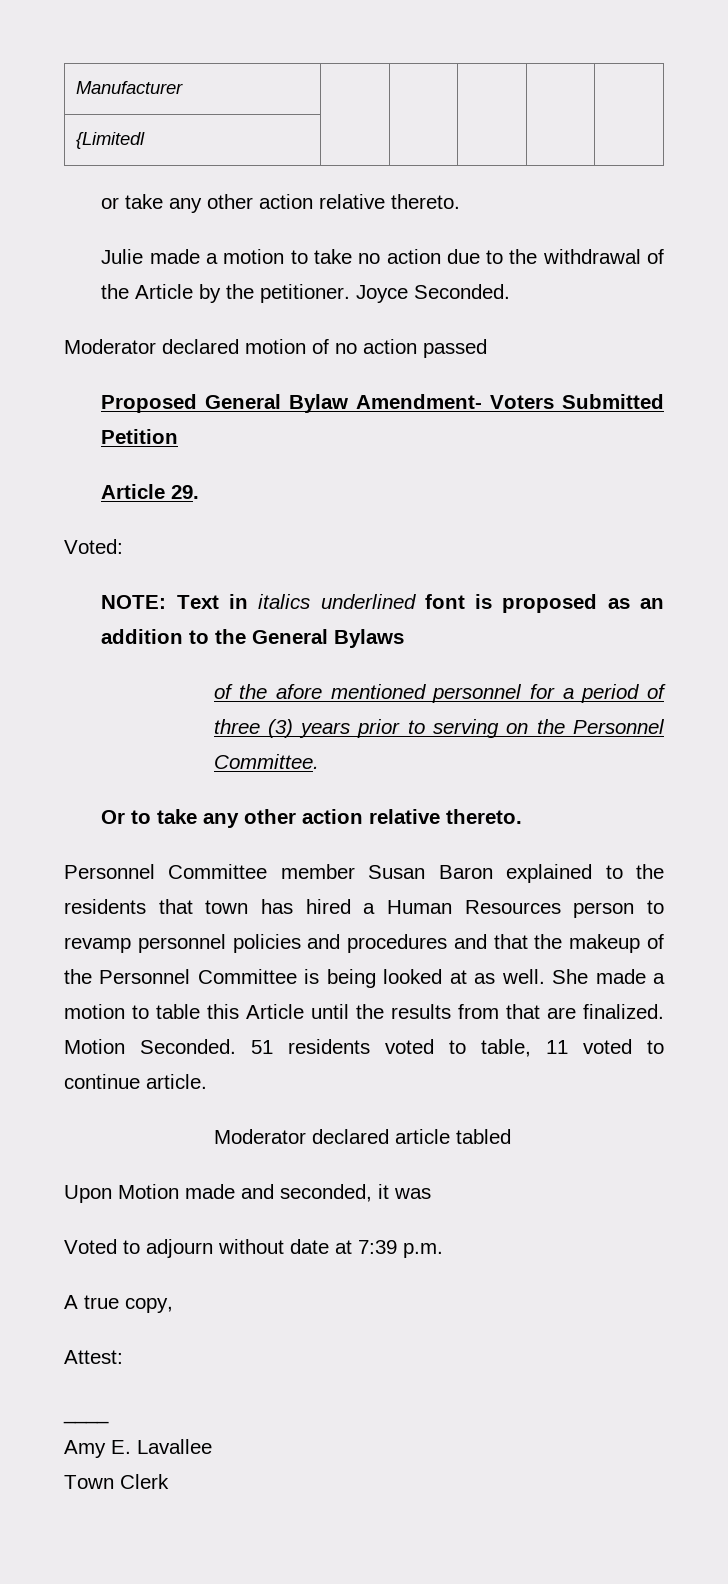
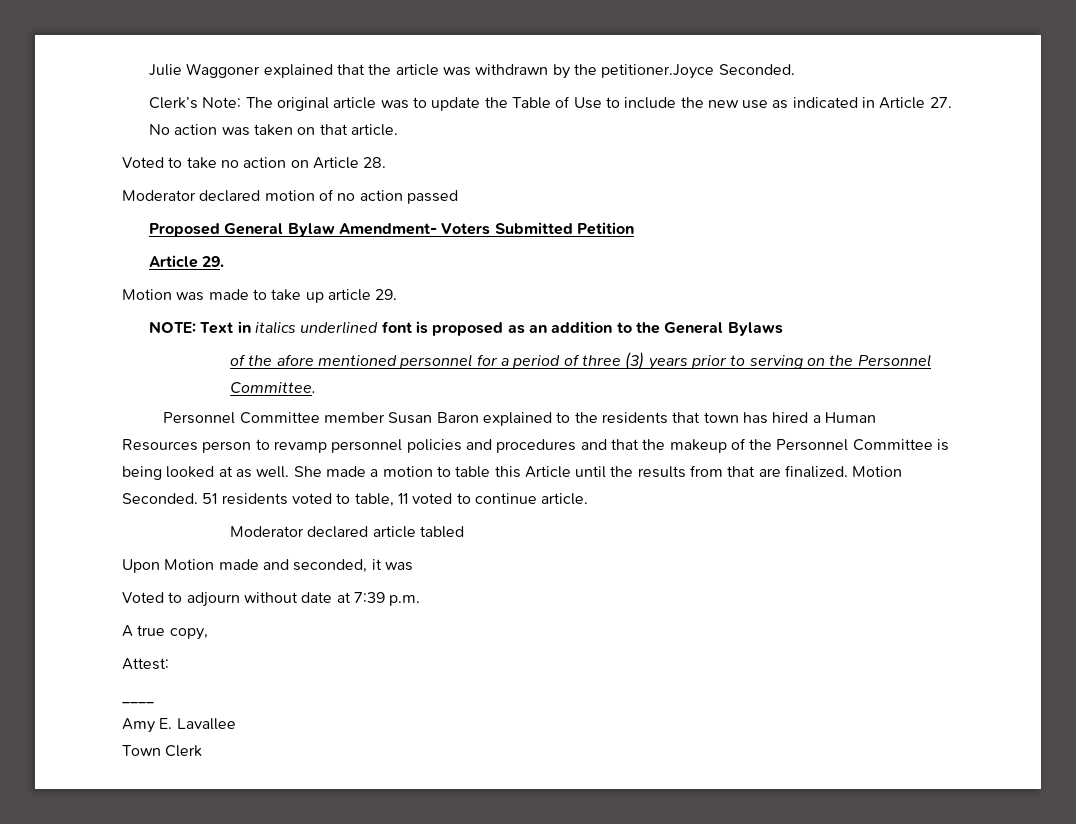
- Manufacturer | | | | |
- {Limitedl | | | | |
- or take any other action relative thereto.
- Julie made a motion to take no action due to the withdrawal of the Article by the petitioner. Joyce Seconded.
+ Julie Waggoner explained that the article was withdrawn by the petitioner.Joyce Seconded.
+ Clerk’s Note: The original article was to update the Table of Use to include the new use as indicated in Article 27. No action was taken on that article.
+ Voted to take no action on Article 28.
- Voted:
+ Motion was made to take up article 29.
- Or to take any other action relative thereto.

